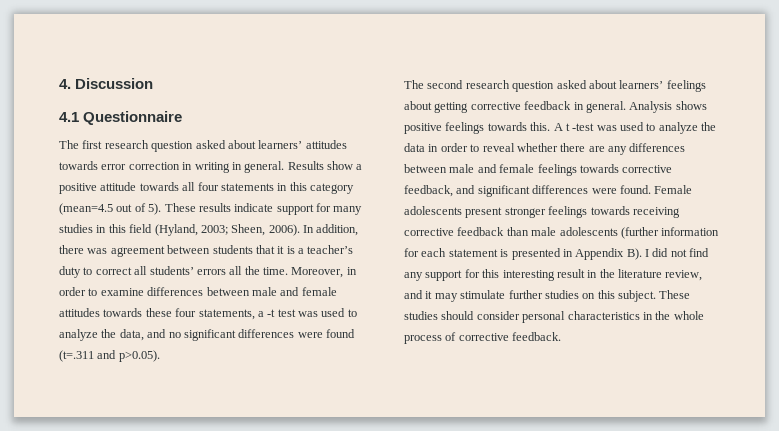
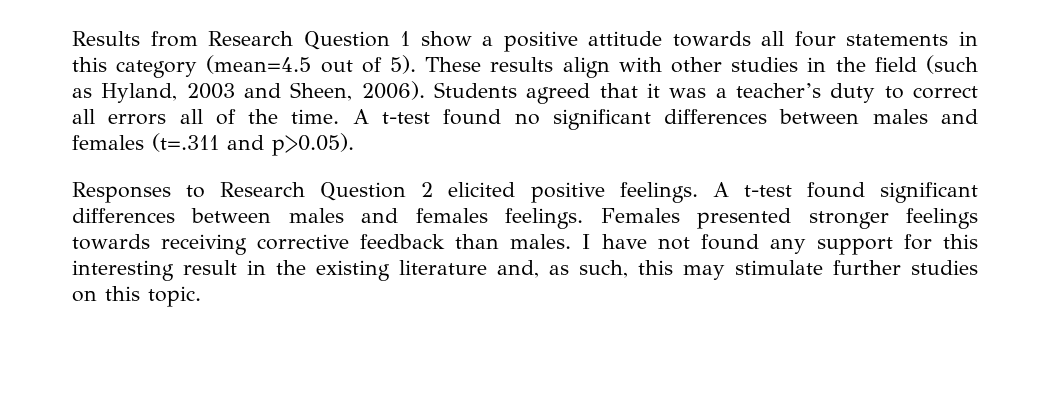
- 4. Discussion
- 4.1 Questionnaire
- The first research question asked about learners’ attitudes towards error correction in writing in general. Results show a positive attitude towards all four statements in this category (mean=4.5 out of 5).
+ Results from Research Question 1 show a positive attitude towards all four statements in this category (mean=4.5 out of 5).
- These results indicate support for many studies in this field (Hyland, 2003; Sheen, 2006). In addition, there was agreement between students that it is a teacher’s duty to correct all students’ errors all the time.
+ These results align with other studies in the field (such as Hyland, 2003 and Sheen, 2006). Students agreed that it was a teacher’s duty to correct all errors all of the time.
- Moreover, in order to examine differences between male and female attitudes towards these four statements, a -t test was used to analyze the data, and no significant differences were found (t=.311 and p>0.05).
- The second research question asked about learners’ feelings about getting corrective feedback in general. Analysis shows positive feelings towards this. A t -test was used to analyze the data in order to reveal whether there are any differences between male and female feelings towards corrective feedback, and significant differences were found. Female adolescents present stronger feelings towards receiving corrective feedback than male adolescents (further information for each statement is presented in Appendix B). I did not find any support for this interesting result in the literature review, and it may stimulate further studies on this subject. These studies should consider personal characteristics in the whole process of corrective feedback.
+ A t-test found no significant differences between males and females (t=.311 and p>0.05).
+ Responses to Research Question 2 elicited positive feelings. A t-test found significant differences between males and females feelings. Females presented stronger feelings towards receiving corrective feedback than males. I have not found any support for this interesting result in the existing literature and, as such, this may stimulate further studies on this topic.

